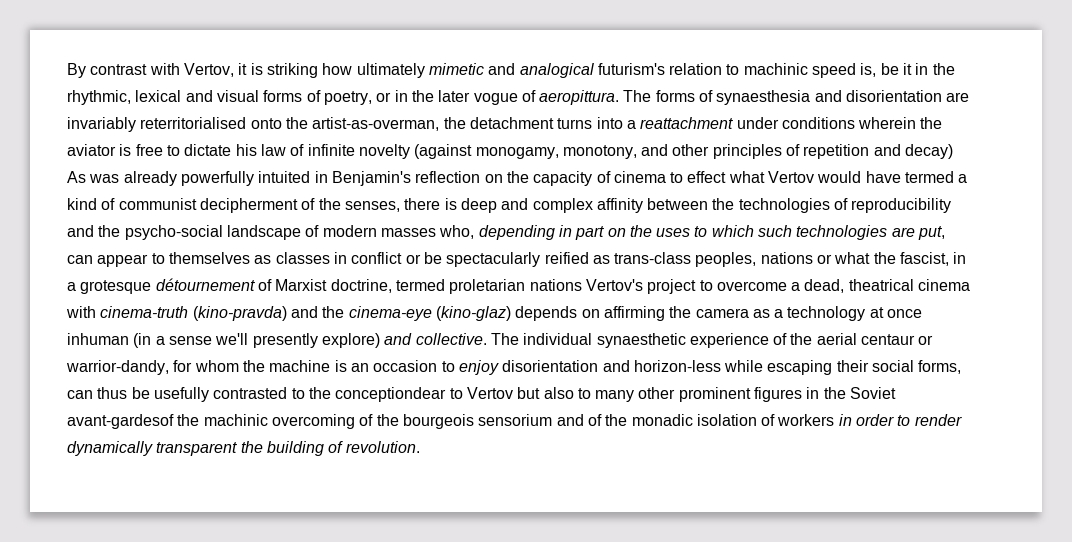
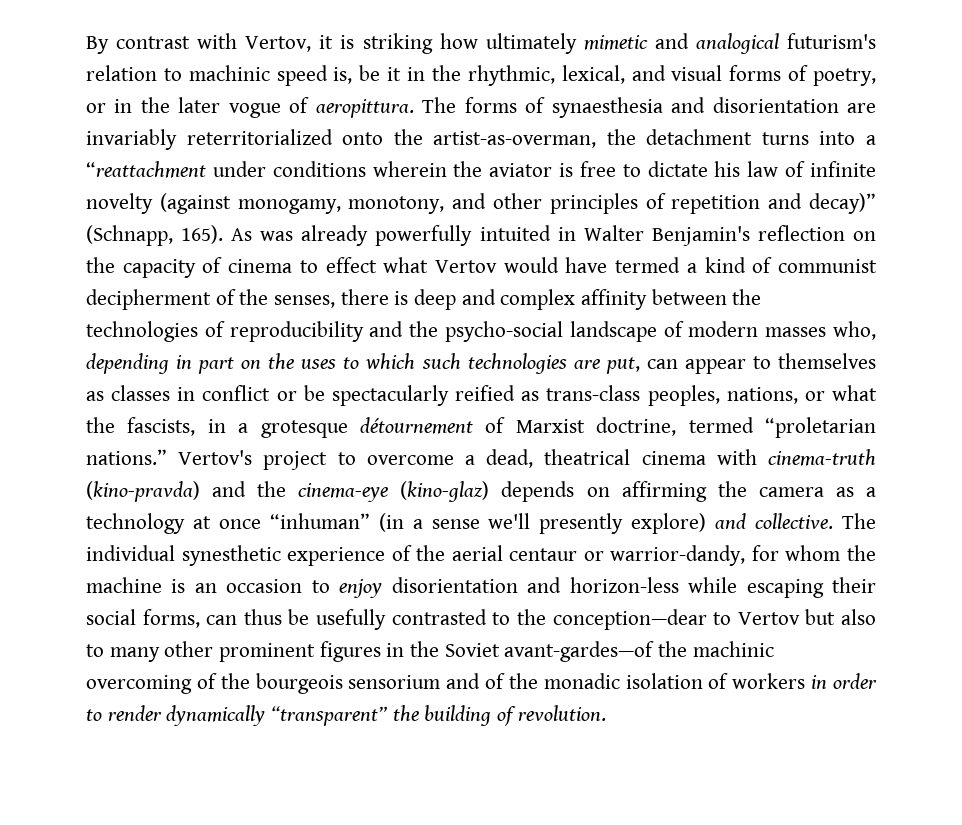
- By contrast with Vertov, it is striking how ultimately mimetic and analogical futurism's relation to machinic speed is, be it in the rhythmic, lexical and visual forms of poetry, or in the later vogue of aeropittura.
+ By contrast with Vertov, it is striking how ultimately mimetic and analogical futurism's relation to machinic speed is, be it in the rhythmic, lexical, and visual forms of poetry, or in the later vogue of aeropittura.
- The forms of synaesthesia and disorientation are invariably reterritorialised onto the artist-as-overman, the detachment turns into a reattachment under conditions wherein the aviator is free to dictate his law of infinite novelty (against monogamy, monotony, and other principles of repetition and decay) As was already powerfully intuited in Benjamin's reflection on the capacity of cinema to effect what Vertov would have termed a kind of communist decipherment of the senses, there is deep and complex affinity between the technologies of reproducibility and the psycho-social landscape of modern masses who, depending in part on the uses to which such technologies are put, can appear to themselves as classes in conflict or be spectacularly reified as trans-class peoples, nations or what the fascist, in a grotesque détournement of Marxist doctrine, termed proletarian nations Vertov's project to overcome a dead, theatrical cinema with cinema-truth (kino-pravda) and the cinema-eye (kino-glaz) depends on affirming the camera as a technology at once inhuman (in a sense we'll presently explore) and collective.
+ The forms of synaesthesia and disorientation are invariably reterritorialized onto the artist-as-overman, the detachment turns into a “reattachment under conditions wherein the aviator is free to dictate his law of infinite novelty (against monogamy, monotony, and other principles of repetition and decay)” (Schnapp, 165). As was already powerfully intuited in Walter Benjamin's reflection on the capacity of cinema to effect what Vertov would have termed a kind of communist decipherment of the senses, there is deep and complex affinity between the technologies of reproducibility and the psycho-social landscape of modern masses who, depending in part on the uses to which such technologies are put, can appear to themselves as classes in conflict or be spectacularly reified as trans-class peoples, nations, or what the fascists, in a grotesque détournement of Marxist doctrine, termed “proletarian nations.” Vertov's project to overcome a dead, theatrical cinema with cinema-truth (kino-pravda) and the cinema-eye (kino-glaz) depends on affirming the camera as a technology at once “inhuman” (in a sense we'll presently explore) and collective.
- The individual synaesthetic experience of the aerial centaur or warrior-dandy, for whom the machine is an occasion to enjoy disorientation and horizon-less while escaping their social forms, can thus be usefully contrasted to the conceptiondear to Vertov but also to many other prominent figures in the Soviet avant-gardesof the machinic overcoming of the bourgeois sensorium and of the monadic isolation of workers in order to render dynamically transparent the building of revolution.
+ The individual synesthetic experience of the aerial centaur or warrior-dandy, for whom the machine is an occasion to enjoy disorientation and horizon-less while escaping their social forms, can thus be usefully contrasted to the conception—dear to Vertov but also to many other prominent figures in the Soviet avant-gardes—of the machinic overcoming of the bourgeois sensorium and of the monadic isolation of workers in order to render dynamically “transparent” the building of revolution.

